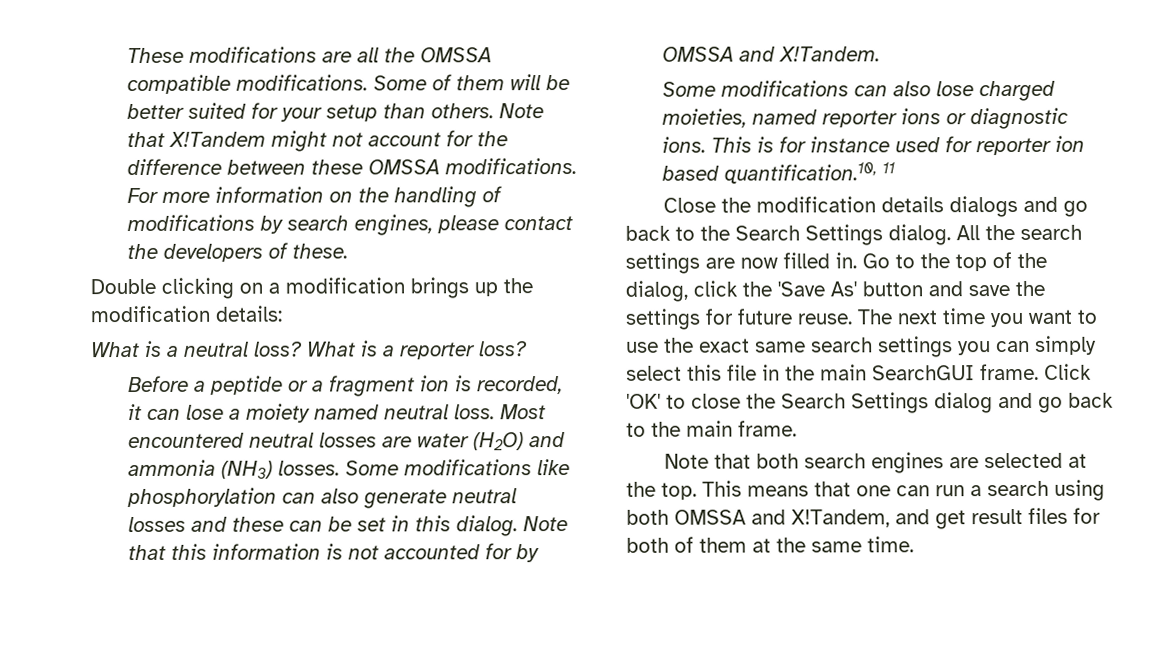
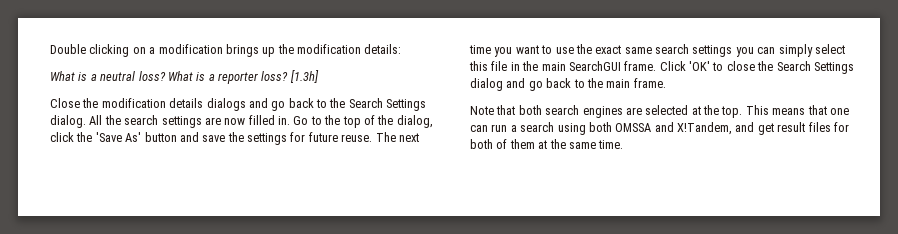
- These modifications are all the OMSSA compatible modifications. Some of them will be better suited for your setup than others. Note that X!Tandem might not account for the difference between these OMSSA modifications. For more information on the handling of modifications by search engines, please contact the developers of these.
- What is a reporter loss?
- Before a peptide or a fragment ion is recorded, it can lose a moiety named neutral loss. Most encountered neutral losses are water (H2O) and ammonia (NH3) losses. Some modifications like phosphorylation can also generate neutral losses and these can be set in this dialog. Note that this information is not accounted for by OMSSA and X!Tandem.
- Some modifications can also lose charged moieties, named reporter ions or diagnostic ions. This is for instance used for reporter ion based quantification.10, 11
+ What is a reporter loss? [1.3h]

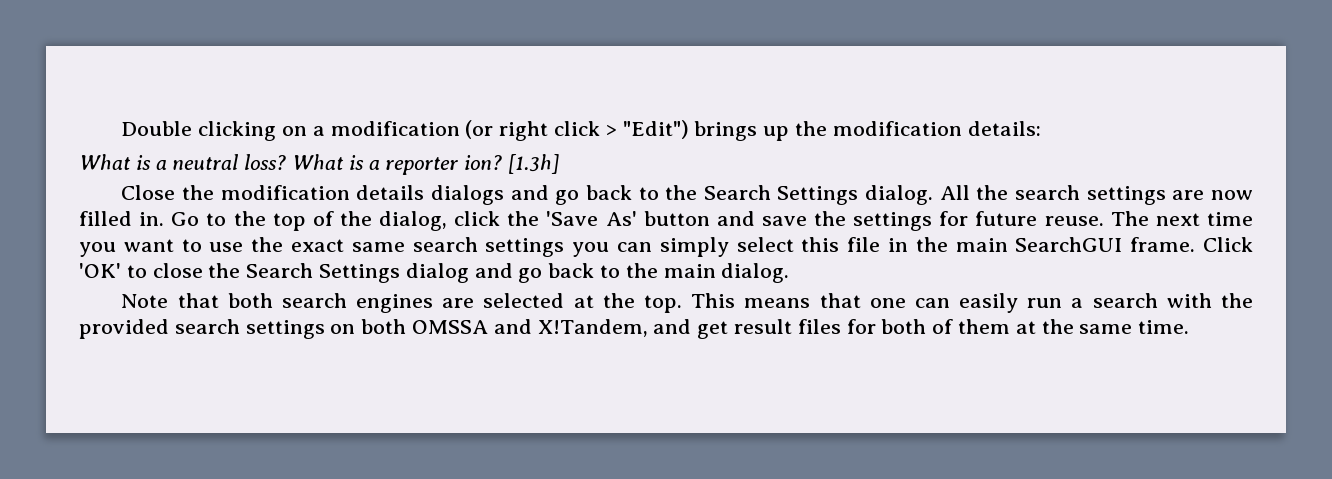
- Double clicking on a modification brings up the modification details:
+ Double clicking on a modification (or right click > "Edit") brings up the modification details:
- What is a reporter loss?
+ What is a reporter ion?
- Click 'OK' to close the Search Settings dialog and go back to the main frame.
+ Click 'OK' to close the Search Settings dialog and go back to the main dialog.
- This means that one can run a search using both OMSSA and X!Tandem, and get result files for both of them at the same time.
+ This means that one can easily run a search with the provided search settings on both OMSSA and X!Tandem, and get result files for both of them at the same time.

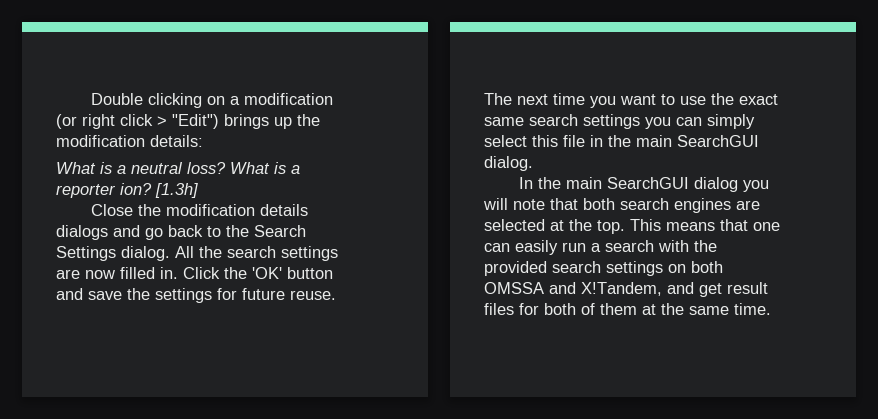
- Go to the top of the dialog, click the 'Save As' button and save the settings for future reuse.
+ Click the 'OK' button and save the settings for future reuse.
- The next time you want to use the exact same search settings you can simply select this file in the main SearchGUI frame. Click 'OK' to close the Search Settings dialog and go back to the main dialog.
- Note that both search engines are selected at the top.
+ The next time you want to use the exact same search settings you can simply select this file in the main SearchGUI dialog.
+ In the main SearchGUI dialog you will note that both search engines are selected at the top.

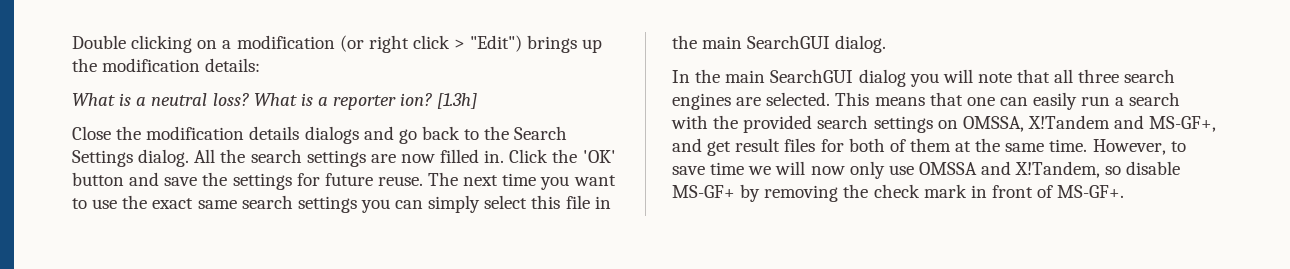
- In the main SearchGUI dialog you will note that both search engines are selected at the top.
+ In the main SearchGUI dialog you will note that all three search engines are selected.
- This means that one can easily run a search with the provided search settings on both OMSSA and X!Tandem, and get result files for both of them at the same time.
+ This means that one can easily run a search with the provided search settings on OMSSA, X!Tandem and MS-GF+, and get result files for both of them at the same time.
+ However, to save time we will now only use OMSSA and X!Tandem, so disable MS-GF+ by removing the check mark in front of MS-GF+.

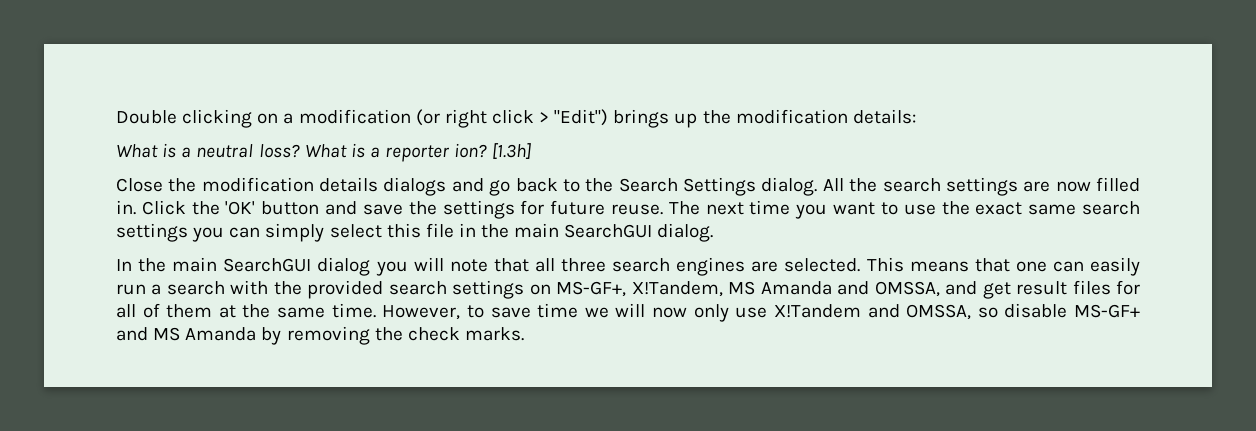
- This means that one can easily run a search with the provided search settings on OMSSA, X!Tandem and MS-GF+, and get result files for both of them at the same time.
+ This means that one can easily run a search with the provided search settings on MS-GF+, X!Tandem, MS Amanda and OMSSA, and get result files for all of them at the same time.
- However, to save time we will now only use OMSSA and X!Tandem, so disable MS-GF+ by removing the check mark in front of MS-GF+.
+ However, to save time we will now only use X!Tandem and OMSSA, so disable MS-GF+ and MS Amanda by removing the check marks.

